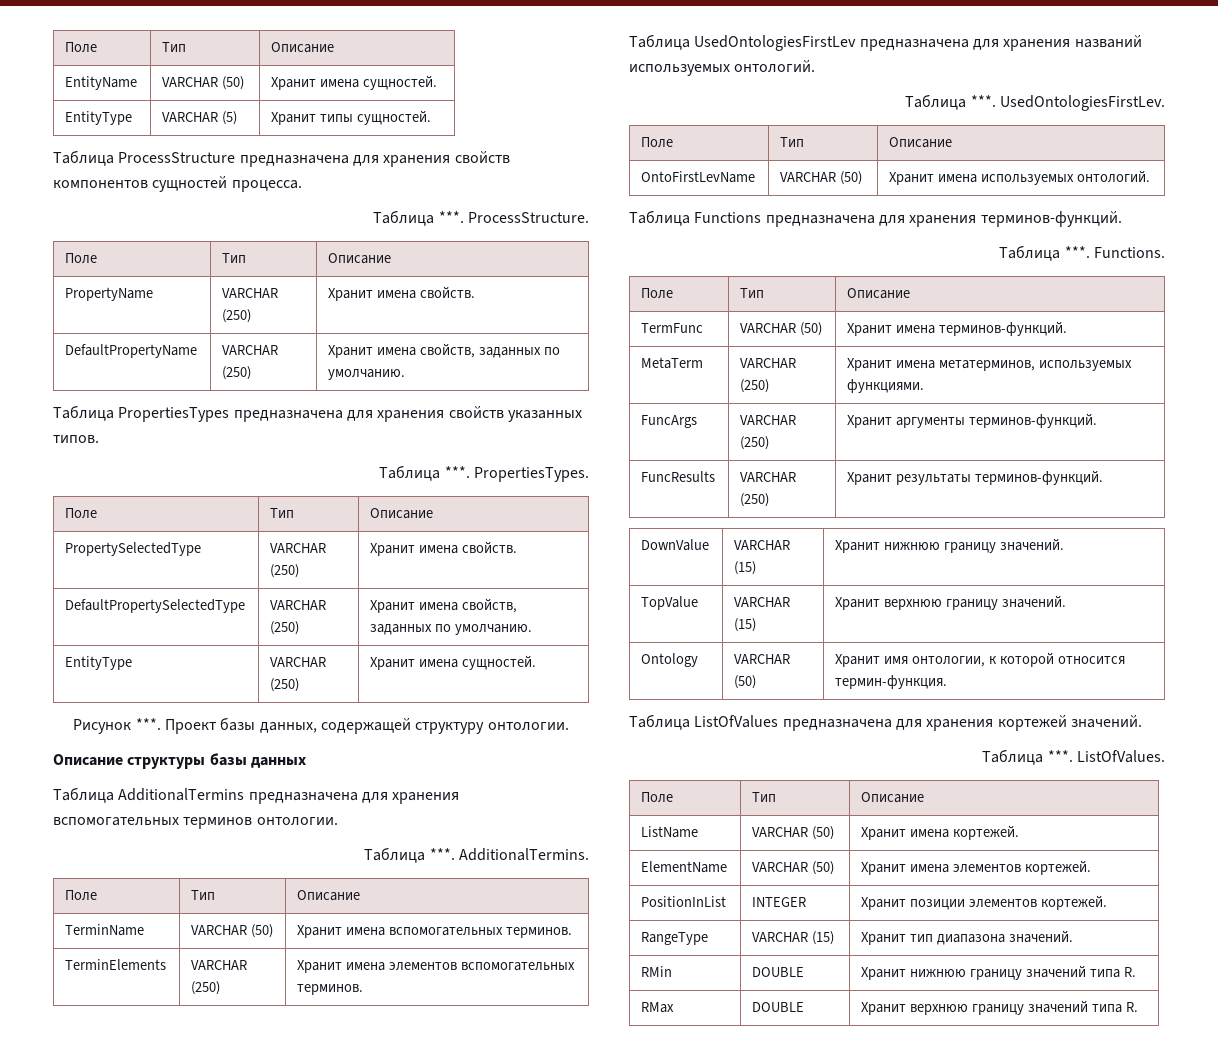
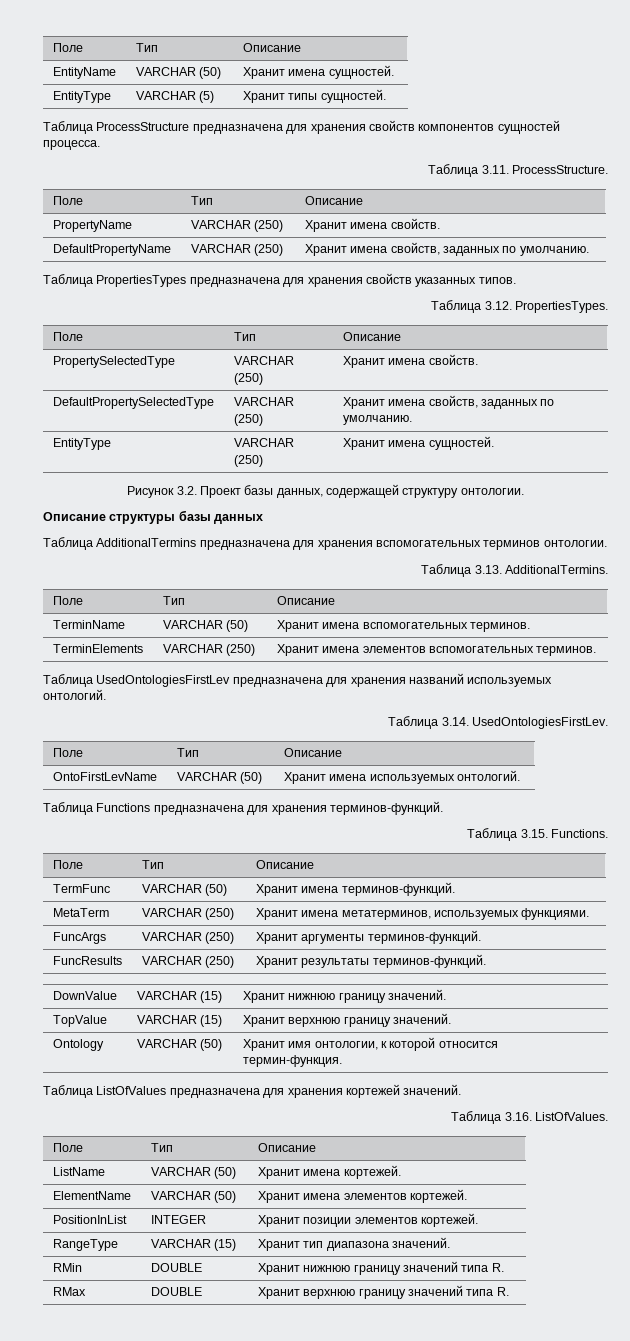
- Таблица ***. ProcessStructure.
+ Таблица 3.11. ProcessStructure.
- Таблица ***. PropertiesTypes.
+ Таблица 3.12. PropertiesTypes.
- Рисунок ***. Проект базы данных, содержащей структуру онтологии.
+ Рисунок 3.2. Проект базы данных, содержащей структуру онтологии.
- Таблица ***. AdditionalTermins.
+ Таблица 3.13. AdditionalTermins.
- Таблица ***. UsedOntologiesFirstLev.
+ Таблица 3.14. UsedOntologiesFirstLev.
- Таблица ***. Functions.
+ Таблица 3.15. Functions.
- Таблица ***. ListOfValues.
+ Таблица 3.16. ListOfValues.

